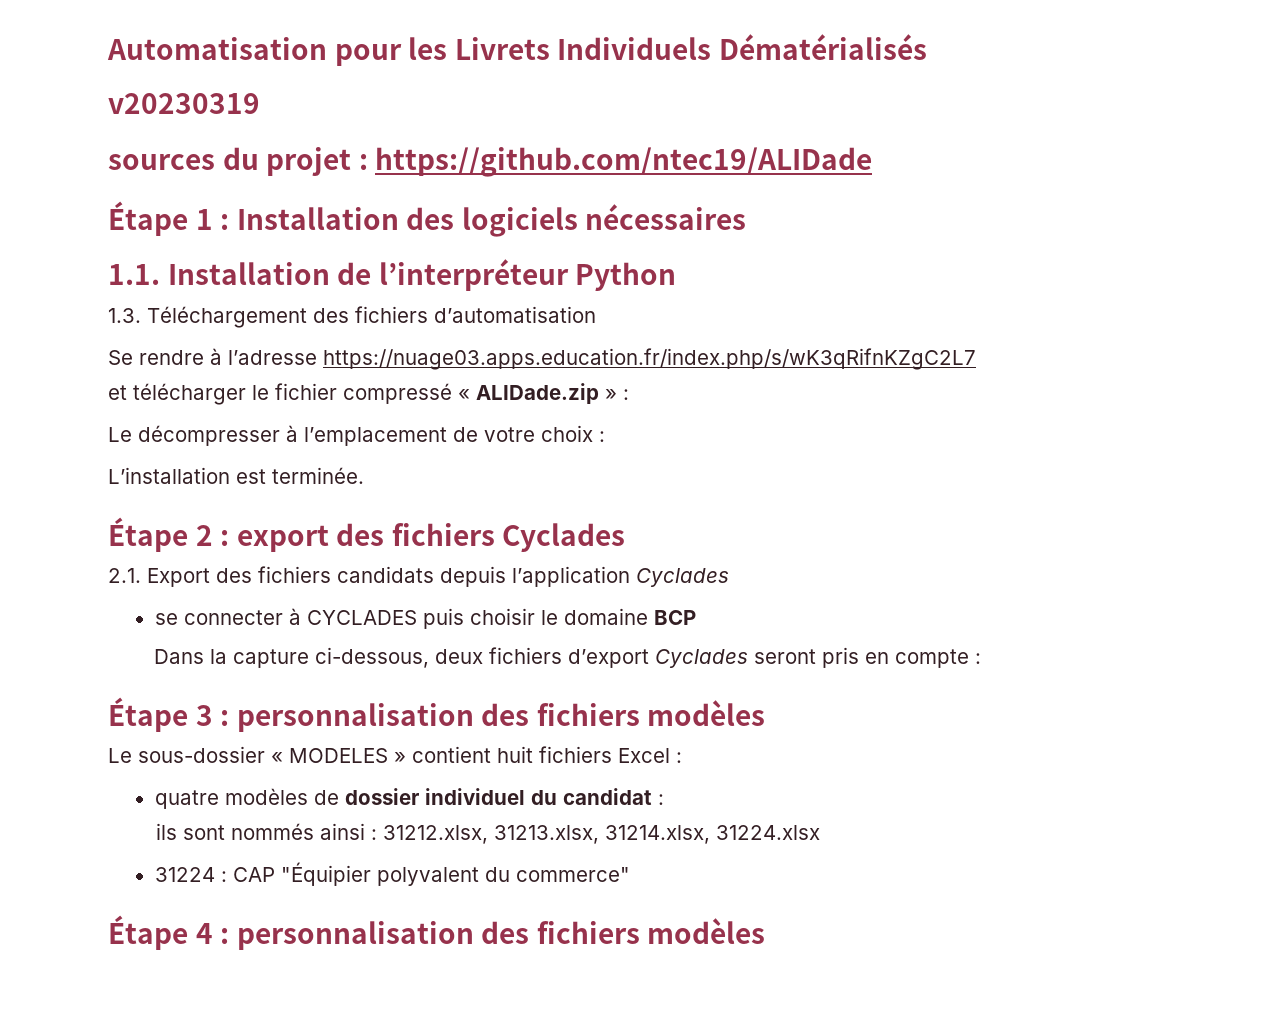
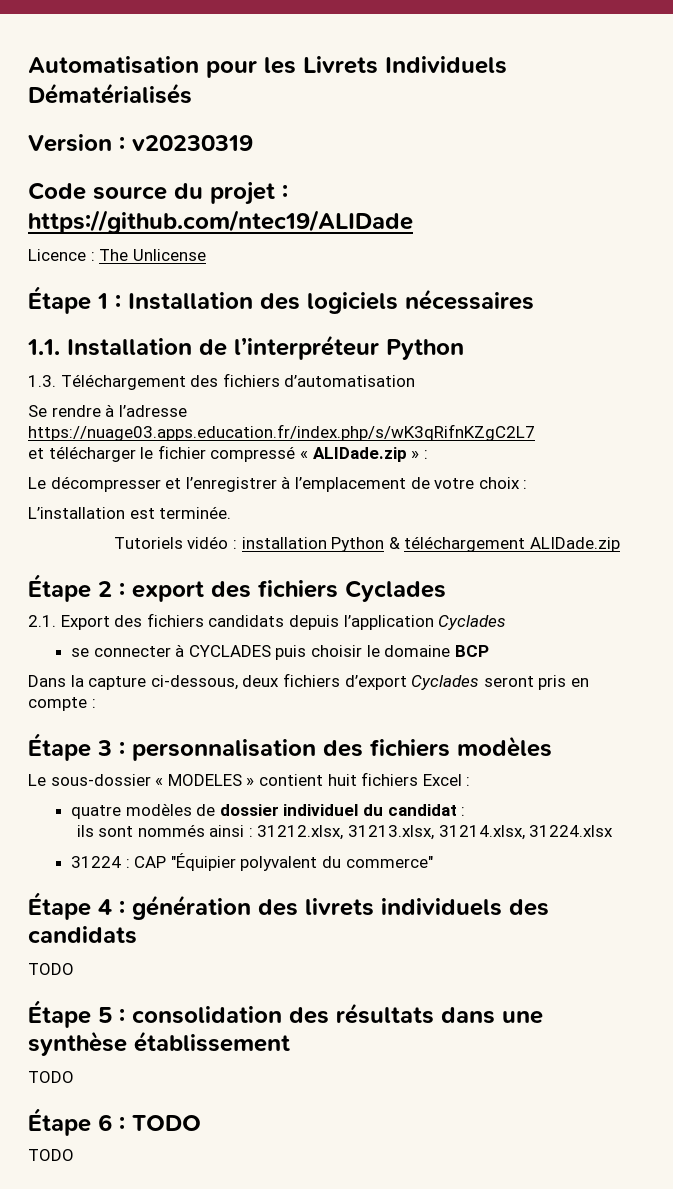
- v20230319
+ Version : v20230319
- sources du projet : https://github.com/ntec19/ALIDade
+ Code source du projet : https://github.com/ntec19/ALIDade
+ Licence : The Unlicense
- Le décompresser à l’emplacement de votre choix :
+ Le décompresser et l’enregistrer à l’emplacement de votre choix :
+ Tutoriels vidéo : installation Python & téléchargement ALIDade.zip
- Étape 4 : personnalisation des fichiers modèles
+ Étape 4 : génération des livrets individuels des candidats
+ TODO
+ Étape 5 : consolidation des résultats dans une synthèse établissement
+ TODO
+ Étape 6 : TODO
+ TODO

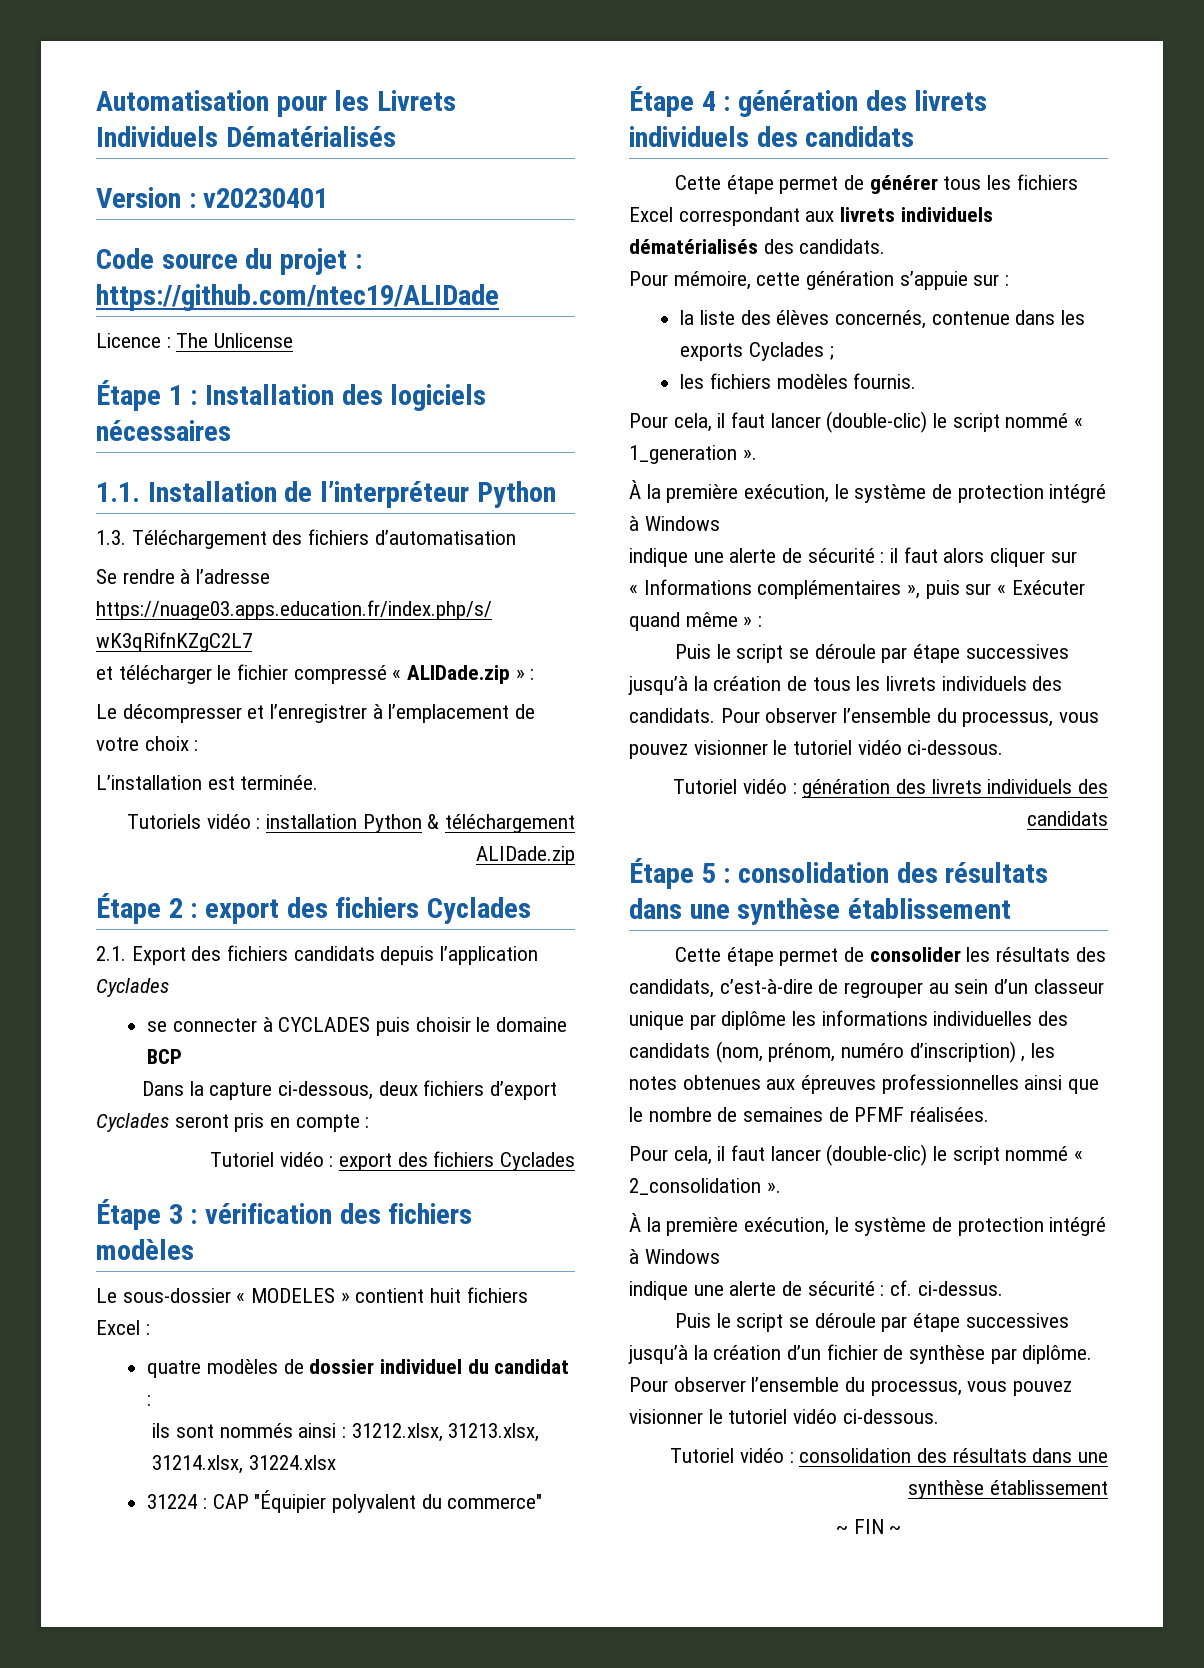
- Version : v20230319
+ Version : v20230401
+ Tutoriel vidéo : export des fichiers Cyclades
- Étape 3 : personnalisation des fichiers modèles
+ Étape 3 : vérification des fichiers modèles
  Étape 4 : génération des livrets individuels des candidats
- TODO
+ Cette étape permet de générer tous les fichiers Excel correspondant aux livrets individuels dématérialisés des candidats.
+ Pour mémoire, cette génération s’appuie sur :
+ la liste des élèves concernés, contenue dans les exports Cyclades ;
+ les fichiers modèles fournis.
+ Pour cela, il faut lancer (double-clic) le script nommé « 1_generation ».
+ À la première exécution, le système de protection intégré à Windows
+ indique une alerte de sécurité : il faut alors cliquer sur
+ « Informations complémentaires », puis sur « Exécuter quand même » :
+ Puis le script se déroule par étape successives jusqu’à la création de tous les livrets individuels des candidats. Pour observer l’ensemble du processus, vous pouvez visionner le tutoriel vidéo ci-dessous.
+ Tutoriel vidéo : génération des livrets individuels des candidats
  Étape 5 : consolidation des résultats dans une synthèse établissement
- TODO
- Étape 6 : TODO
- TODO
+ Cette étape permet de consolider les résultats des candidats, c’est-à-dire de regrouper au sein d’un classeur unique par diplôme les informations individuelles des candidats (nom, prénom, numéro d’inscription) , les notes obtenues aux épreuves professionnelles ainsi que le nombre de semaines de PFMF réalisées.
+ Pour cela, il faut lancer (double-clic) le script nommé « 2_consolidation ».
+ À la première exécution, le système de protection intégré à Windows
+ indique une alerte de sécurité : cf. ci-dessus.
+ Puis le script se déroule par étape successives jusqu’à la création d’un fichier de synthèse par diplôme. Pour observer l’ensemble du processus, vous pouvez visionner le tutoriel vidéo ci-dessous.
+ Tutoriel vidéo : consolidation des résultats dans une synthèse établissement
+ ~ FIN ~

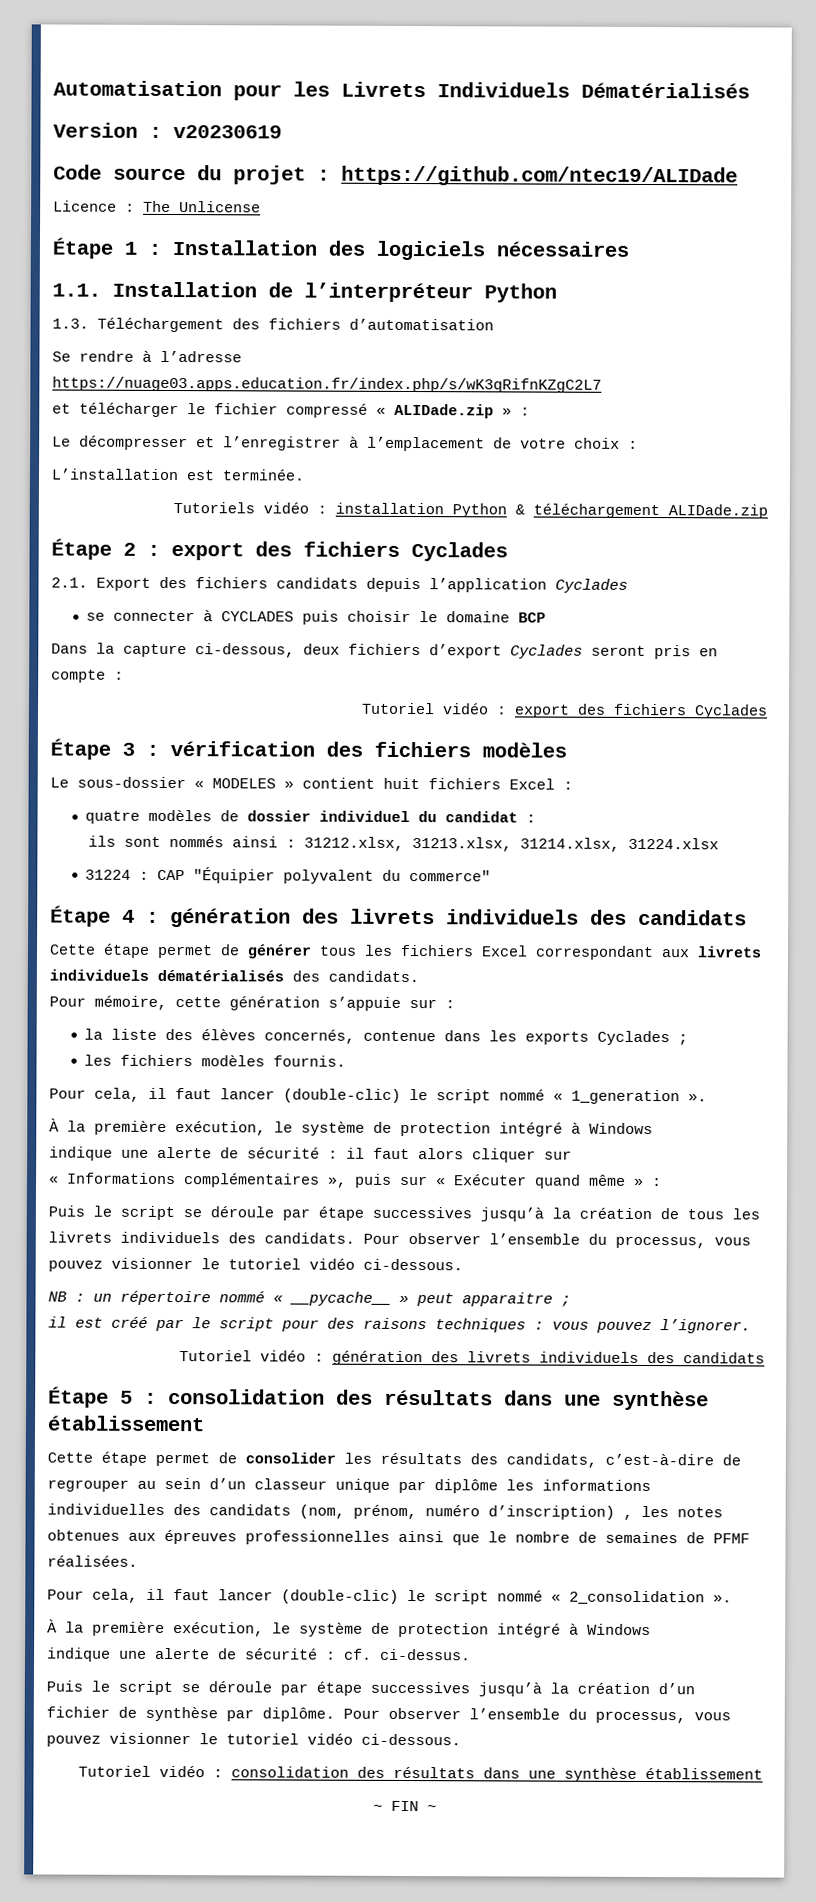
- Version : v20230401
+ Version : v20230619
+ NB : un répertoire nommé « __pycache__ » peut apparaitre ;
+ il est créé par le script pour des raisons techniques : vous pouvez l’ignorer.

